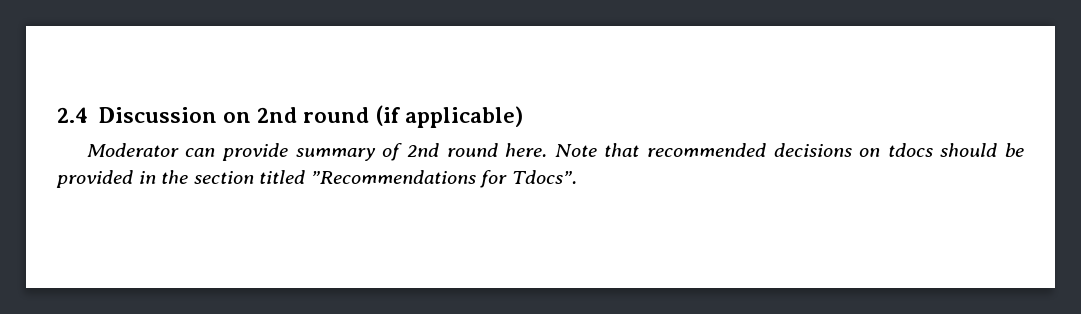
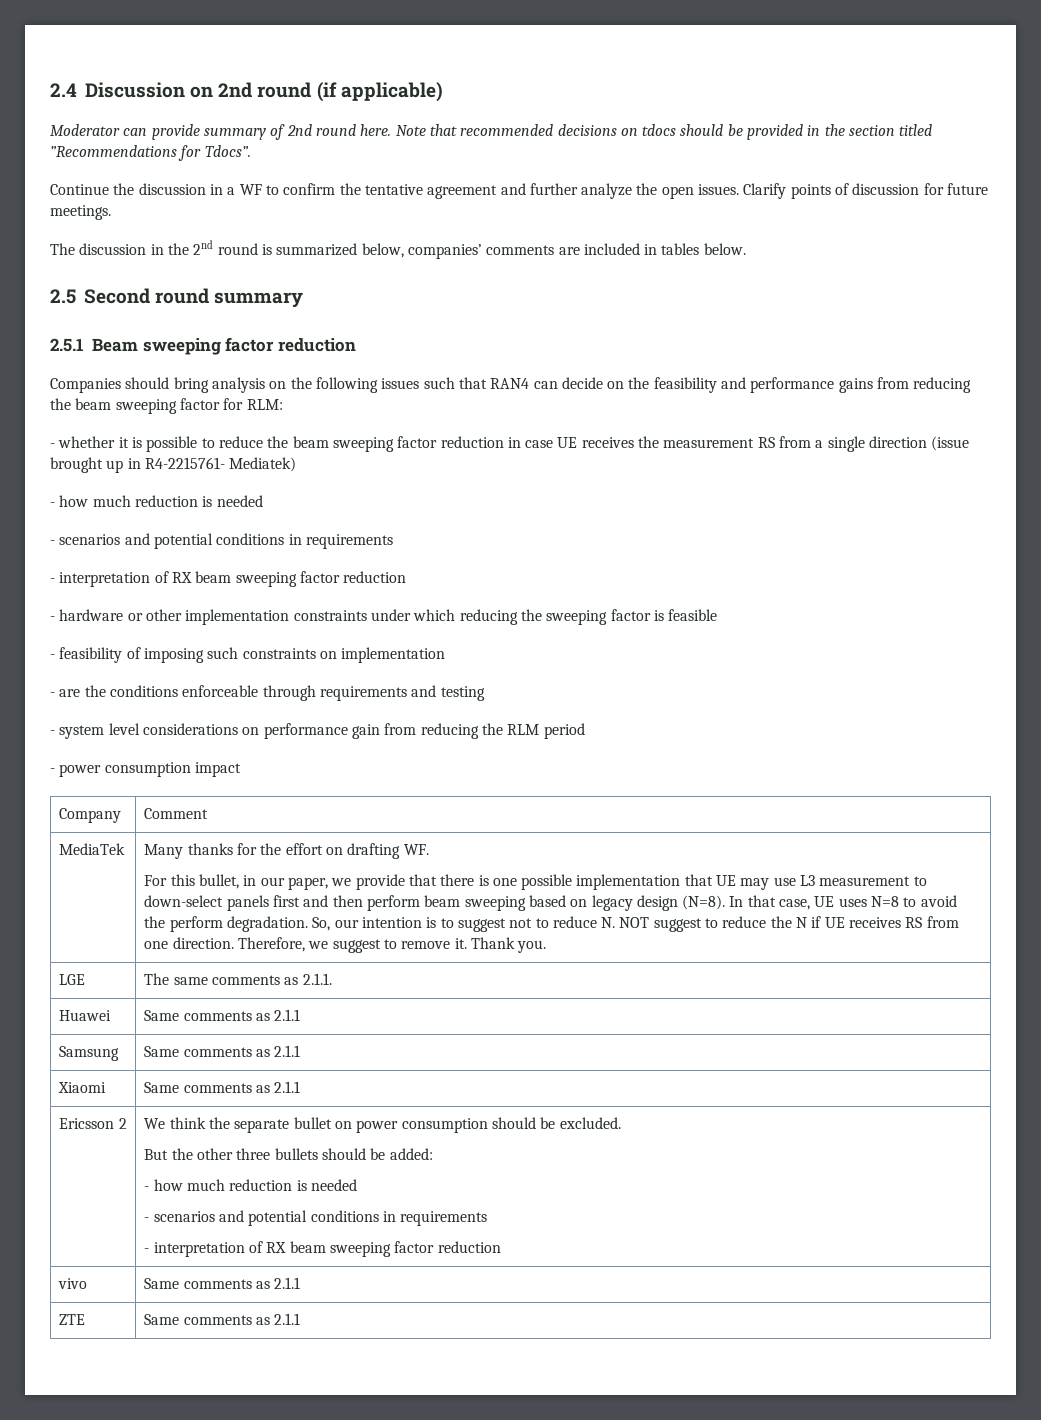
+ Continue the discussion in a WF to confirm the tentative agreement and further analyze the open issues. Clarify points of discussion for future meetings.
+ The discussion in the 2nd round is summarized below, companies’ comments are included in tables below.
+ 2.5 Second round summary
+ 2.5.1 Beam sweeping factor reduction
+ Companies should bring analysis on the following issues such that RAN4 can decide on the feasibility and performance gains from reducing the beam sweeping factor for RLM:
+ - whether it is possible to reduce the beam sweeping factor reduction in case UE receives the measurement RS from a single direction (issue brought up in R4-2215761- Mediatek)
+ - how much reduction is needed
+ - scenarios and potential conditions in requirements
+ - interpretation of RX beam sweeping factor reduction
+ - hardware or other implementation constraints under which reducing the sweeping factor is feasible
+ - feasibility of imposing such constraints on implementation
+ - are the conditions enforceable through requirements and testing
+ - system level considerations on performance gain from reducing the RLM period
+ - power consumption impact
+ Company | Comment
+ MediaTek | Many thanks for the effort on drafting WF.
+ For this bullet, in our paper, we provide that there is one possible implementation that UE may use L3 measurement to down-select panels first and then perform beam sweeping based on legacy design (N=8). In that case, UE uses N=8 to avoid the perform degradation. So, our intention is to suggest not to reduce N. NOT suggest to reduce the N if UE receives RS from one direction. Therefore, we suggest to remove it. Thank you.
+ LGE | The same comments as 2.1.1.
+ Huawei | Same comments as 2.1.1
+ Samsung | Same comments as 2.1.1
+ Xiaomi | Same comments as 2.1.1
+ Ericsson 2 | We think the separate bullet on power consumption should be excluded.
+ But the other three bullets should be added:
+ - how much reduction is needed
+ - scenarios and potential conditions in requirements
+ - interpretation of RX beam sweeping factor reduction
+ vivo | Same comments as 2.1.1
+ ZTE | Same comments as 2.1.1

